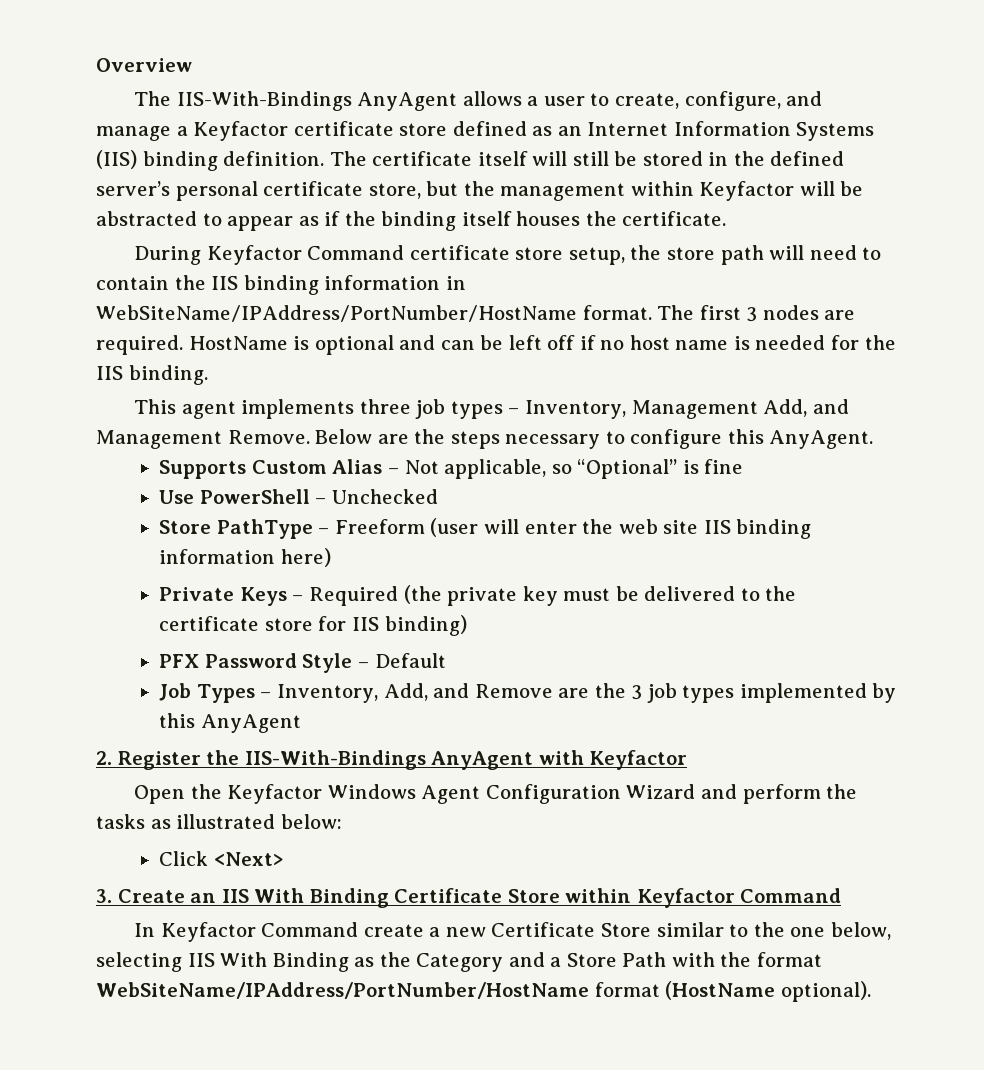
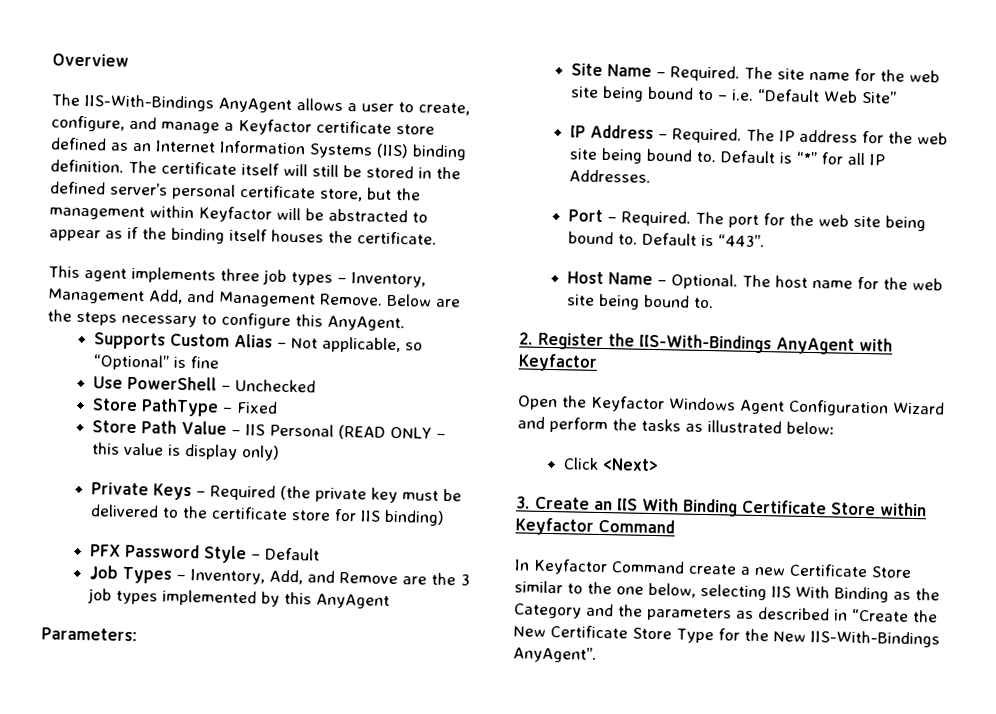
- During Keyfactor Command certificate store setup, the store path will need to contain the IIS binding information in WebSiteName/IPAddress/PortNumber/HostName format. The first 3 nodes are required. HostName is optional and can be left off if no host name is needed for the IIS binding.
- Store PathType – Freeform (user will enter the web site IIS binding information here)
+ Store PathType – Fixed
+ Store Path Value – IIS Personal (READ ONLY – this value is display only)
+ Parameters:
+ Site Name – Required. The site name for the web site being bound to – i.e. “Default Web Site”
+ IP Address – Required. The IP address for the web site being bound to. Default is “*” for all IP Addresses.
+ Port – Required. The port for the web site being bound to. Default is “443”.
+ Host Name – Optional. The host name for the web site being bound to.
- In Keyfactor Command create a new Certificate Store similar to the one below, selecting IIS With Binding as the Category and a Store Path with the format WebSiteName/IPAddress/PortNumber/HostName format (HostName optional).
+ In Keyfactor Command create a new Certificate Store similar to the one below, selecting IIS With Binding as the Category and the parameters as described in “Create the New Certificate Store Type for the New IIS-With-Bindings AnyAgent”.

